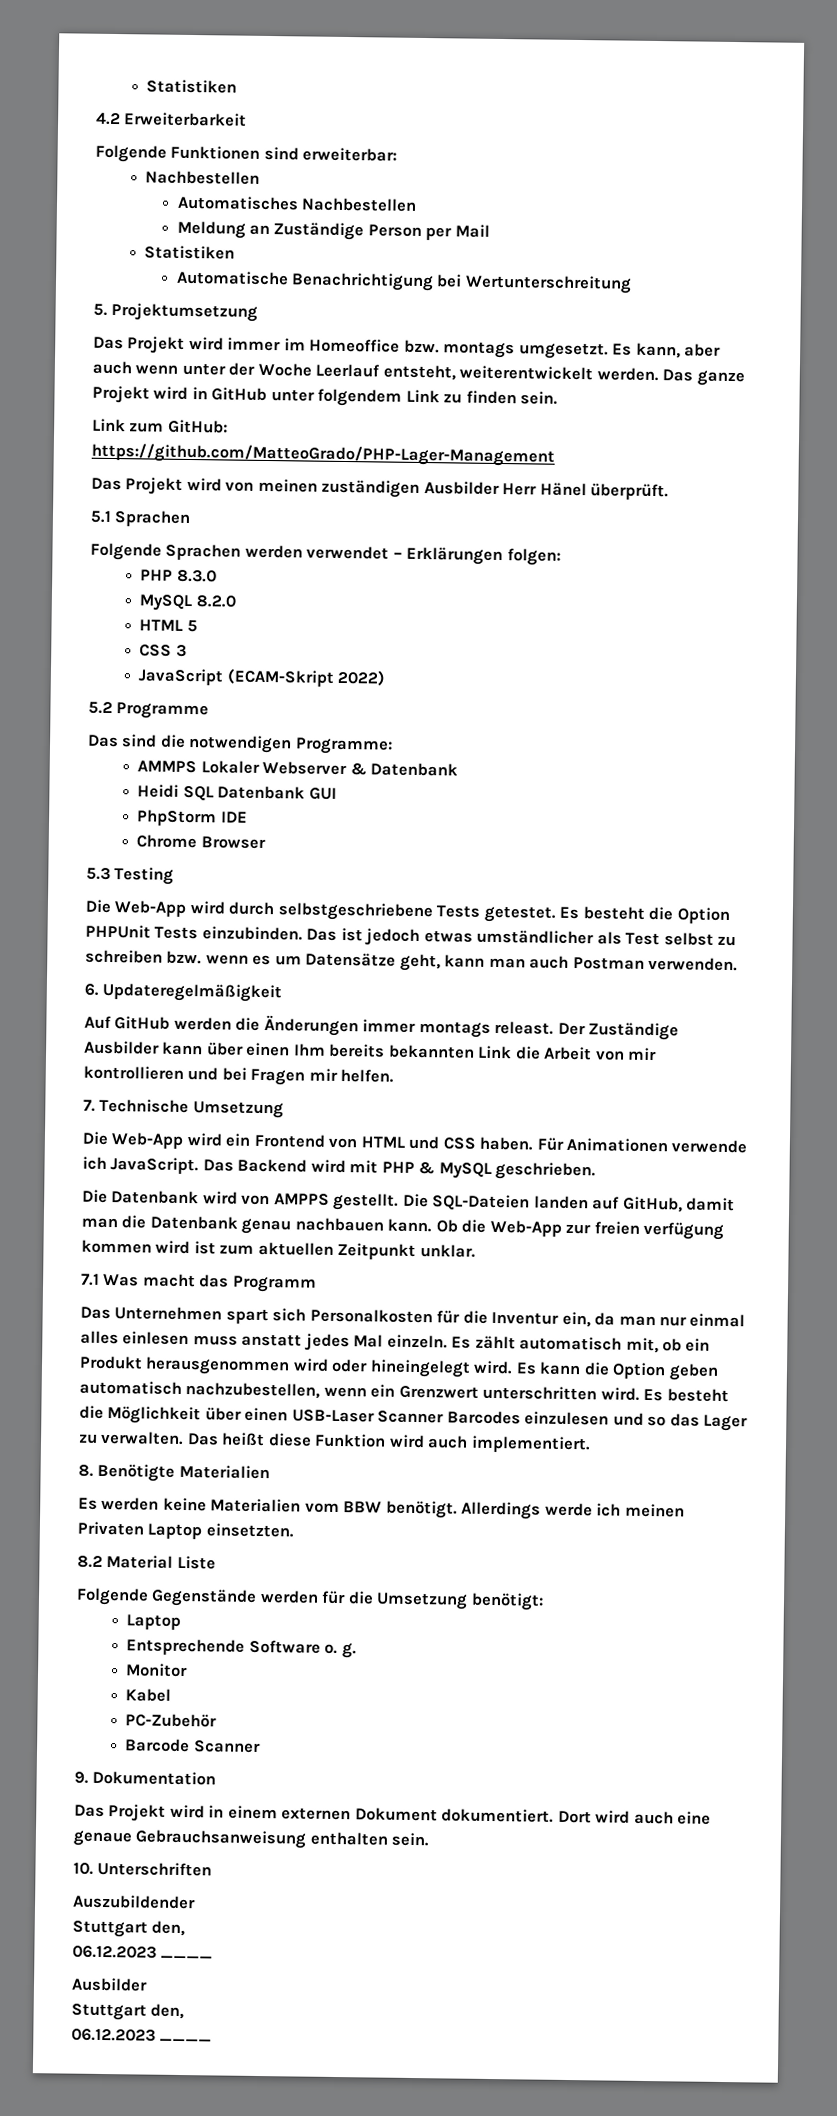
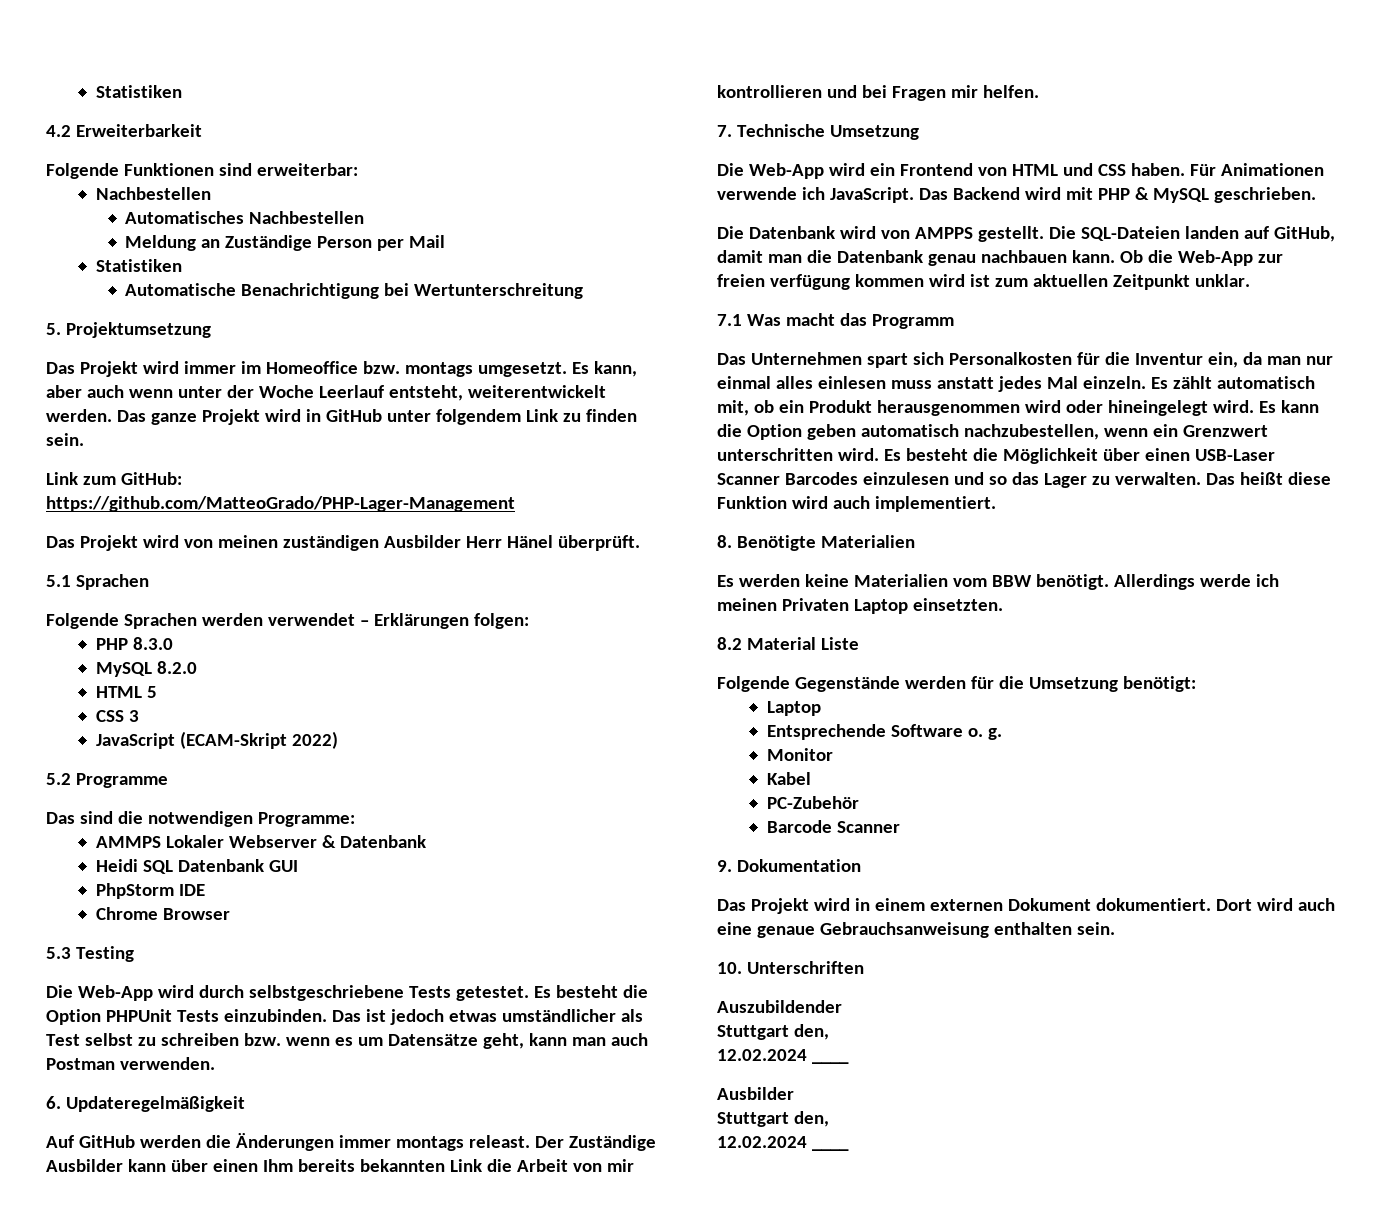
  Auszubildender
  Stuttgart den,
- 06.12.2023 ____
+ 12.02.2024 ____
  Ausbilder
  Stuttgart den,
- 06.12.2023 ____
+ 12.02.2024 ____

